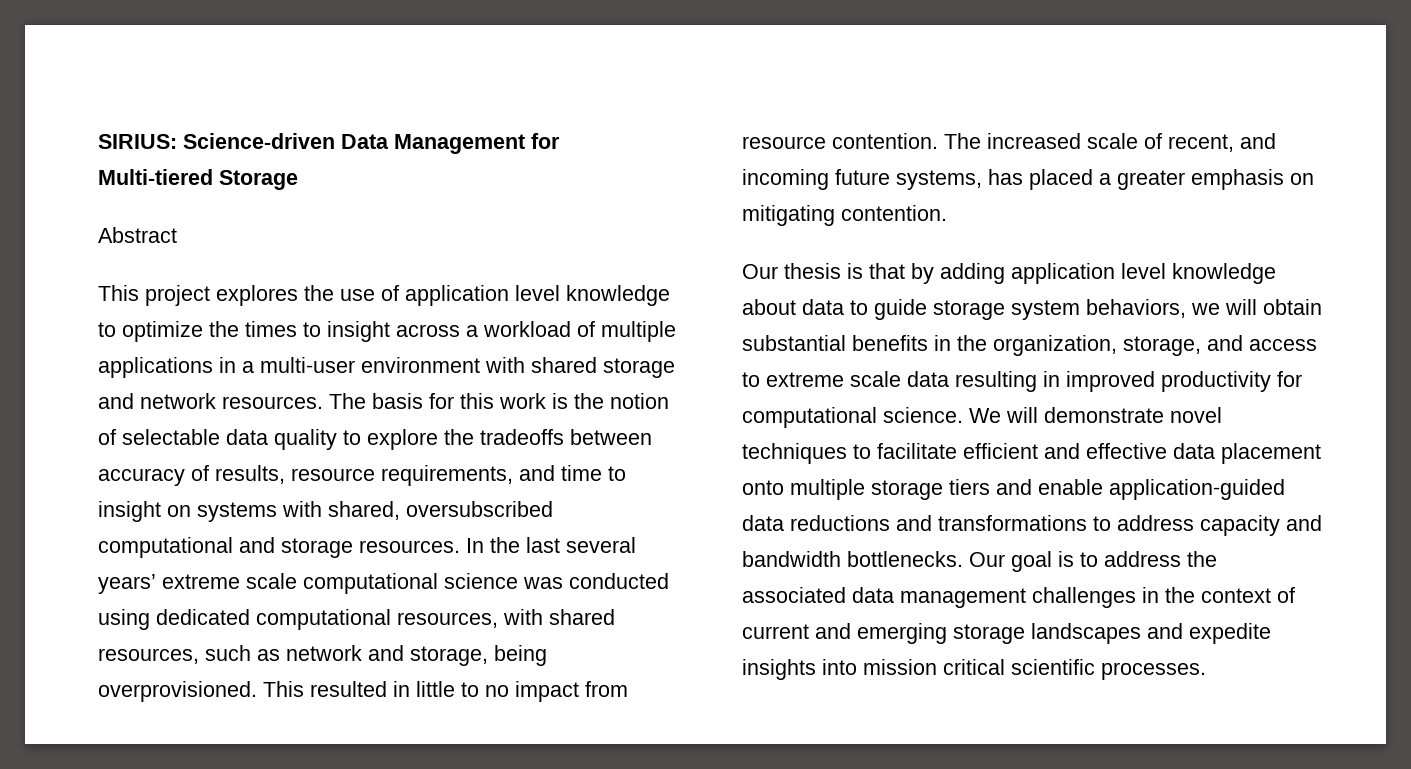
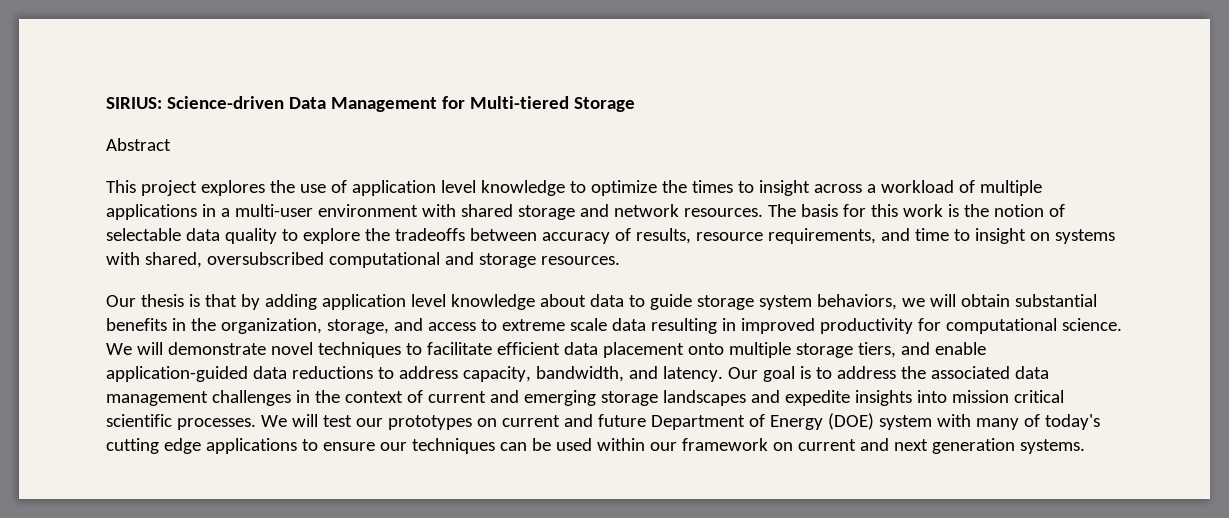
- In the last several years’ extreme scale computational science was conducted using dedicated computational resources, with shared resources, such as network and storage, being overprovisioned. This resulted in little to no impact from resource contention. The increased scale of recent, and incoming future systems, has placed a greater emphasis on mitigating contention.
- We will demonstrate novel techniques to facilitate efficient and effective data placement onto multiple storage tiers and enable application-guided data reductions and transformations to address capacity and bandwidth bottlenecks.
+ We will demonstrate novel techniques to facilitate efficient data placement onto multiple storage tiers, and enable application-guided data reductions to address capacity, bandwidth, and latency.
+ We will test our prototypes on current and future Department of Energy (DOE) system with many of today's cutting edge applications to ensure our techniques can be used within our framework on current and next generation systems.

